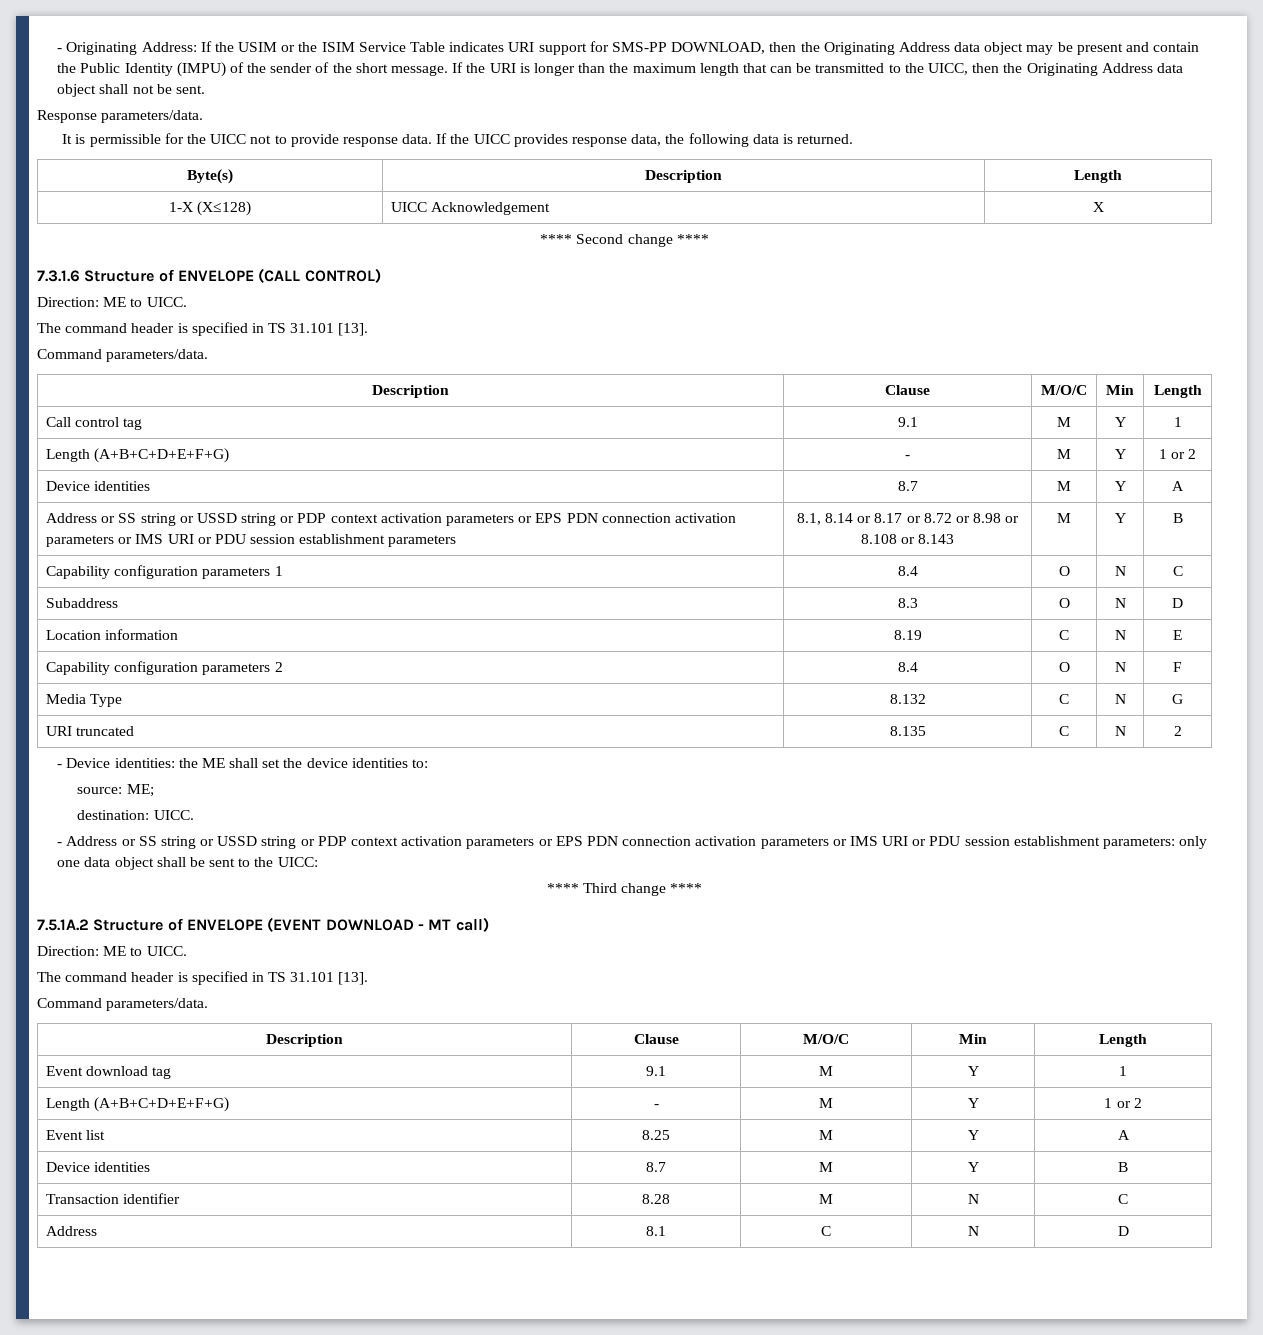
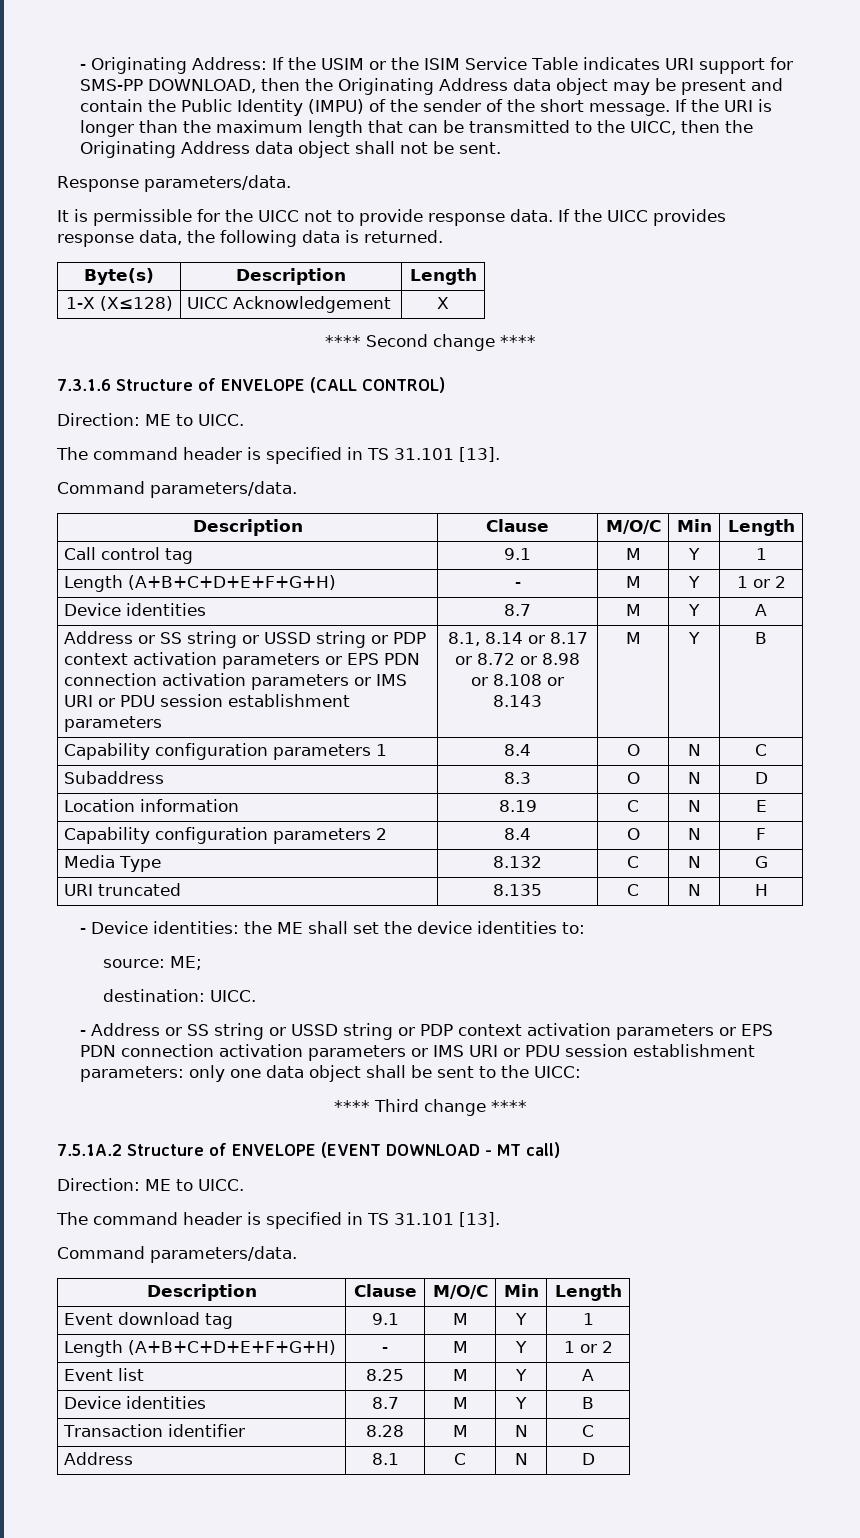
  Call control tag | 9.1 | M | Y | 1
- Length (A+B+C+D+E+F+G) | - | M | Y | 1 or 2
+ Length (A+B+C+D+E+F+G+H) | - | M | Y | 1 or 2
- URI truncated | 8.135 | C | N | 2
+ URI truncated | 8.135 | C | N | H
  Event download tag | 9.1 | M | Y | 1
- Length (A+B+C+D+E+F+G) | - | M | Y | 1 or 2
+ Length (A+B+C+D+E+F+G+H) | - | M | Y | 1 or 2

